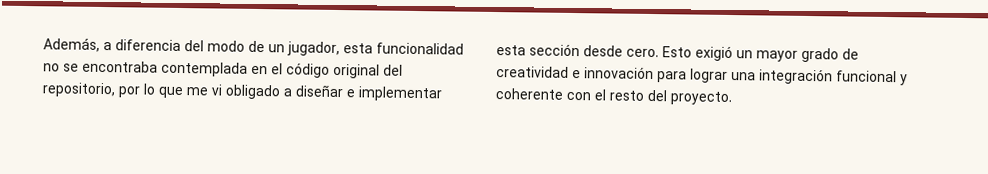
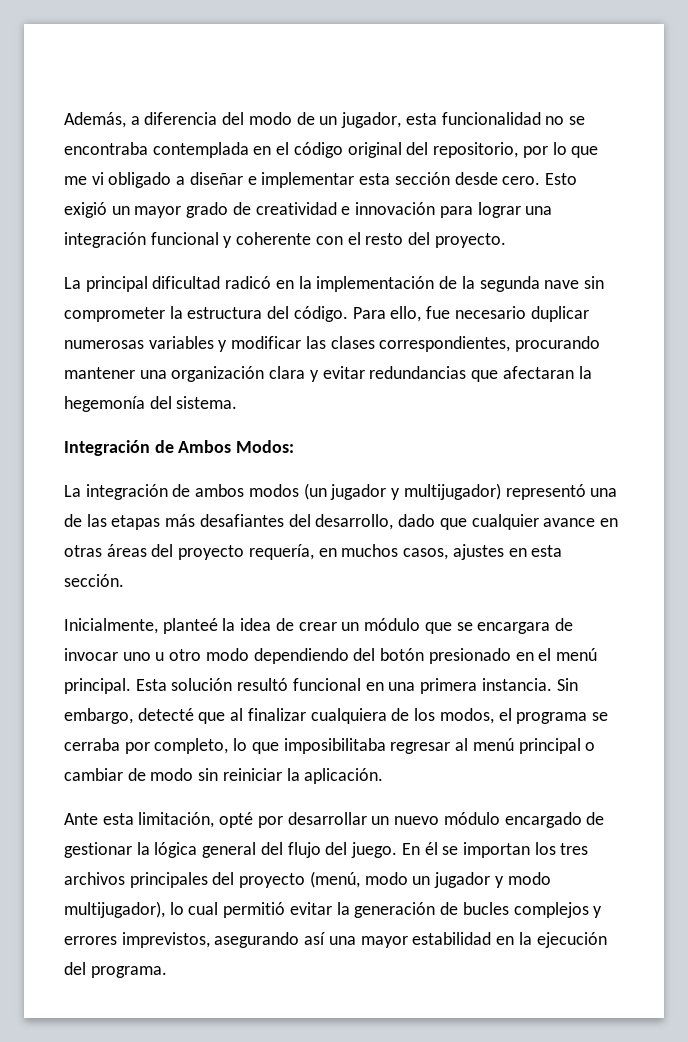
+ La principal dificultad radicó en la implementación de la segunda nave sin comprometer la estructura del código. Para ello, fue necesario duplicar numerosas variables y modificar las clases correspondientes, procurando mantener una organización clara y evitar redundancias que afectaran la hegemonía del sistema.
+ Integración de Ambos Modos:
+ La integración de ambos modos (un jugador y multijugador) representó una de las etapas más desafiantes del desarrollo, dado que cualquier avance en otras áreas del proyecto requería, en muchos casos, ajustes en esta sección.
+ Inicialmente, planteé la idea de crear un módulo que se encargara de invocar uno u otro modo dependiendo del botón presionado en el menú principal. Esta solución resultó funcional en una primera instancia. Sin embargo, detecté que al finalizar cualquiera de los modos, el programa se cerraba por completo, lo que imposibilitaba regresar al menú principal o cambiar de modo sin reiniciar la aplicación.
+ Ante esta limitación, opté por desarrollar un nuevo módulo encargado de gestionar la lógica general del flujo del juego. En él se importan los tres archivos principales del proyecto (menú, modo un jugador y modo multijugador), lo cual permitió evitar la generación de bucles complejos y errores imprevistos, asegurando así una mayor estabilidad en la ejecución del programa.

